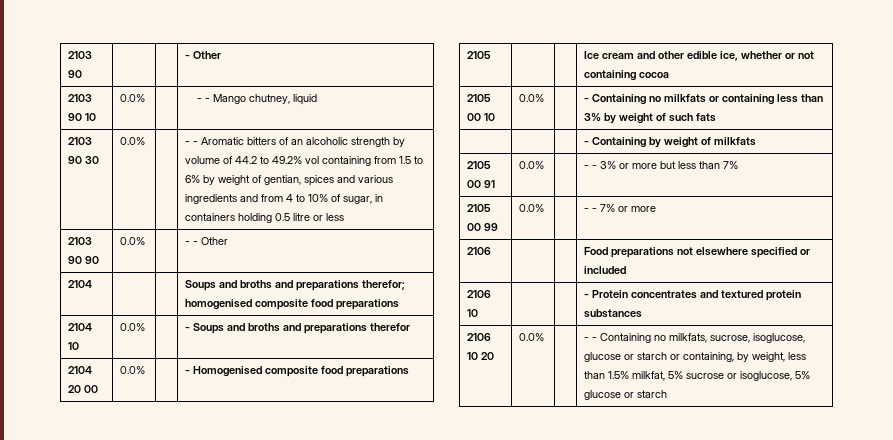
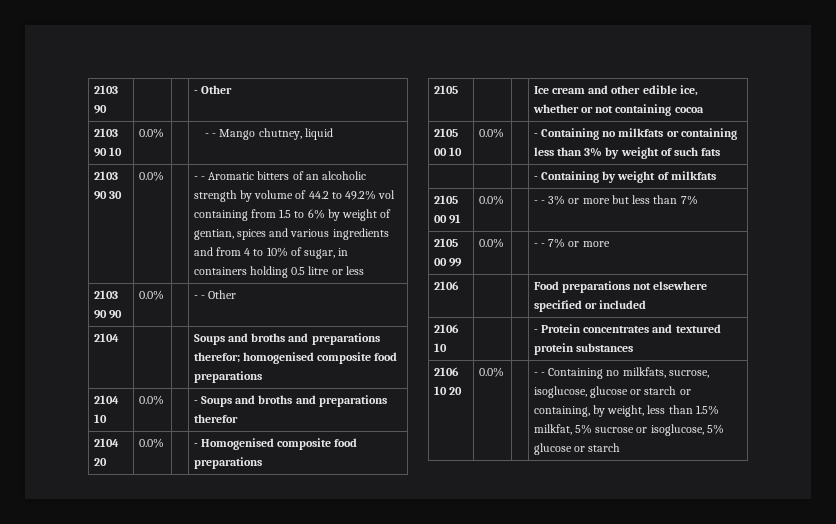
- 2104 20 00 | 0.0% | | - Homogenised composite food preparations
+ 2104 20 | 0.0% | | - Homogenised composite food preparations

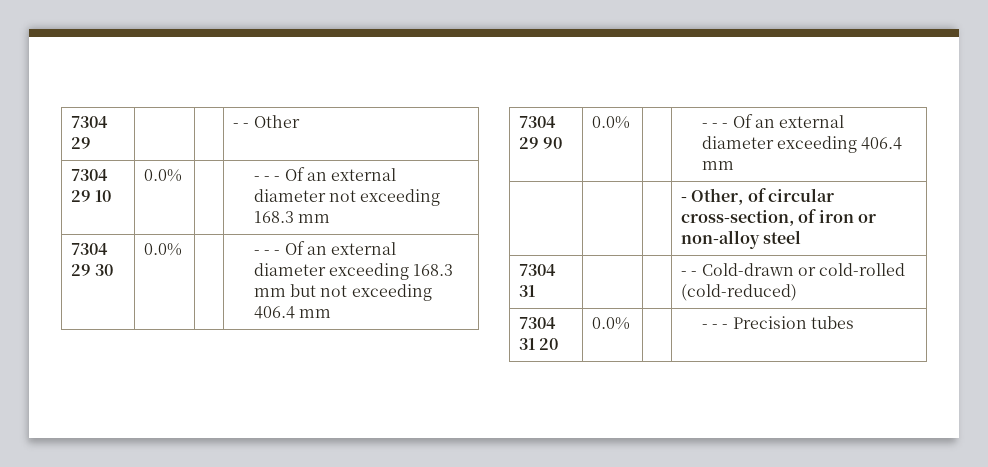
- 2103 90 | | | - Other
- 2103 90 10 | 0.0% | | - - Mango chutney, liquid
- 2103 90 30 | 0.0% | | - - Aromatic bitters of an alcoholic strength by volume of 44.2 to 49.2% vol containing from 1.5 to 6% by weight of gentian, spices and various ingredients and from 4 to 10% of sugar, in containers holding 0.5 litre or less
- 2103 90 90 | 0.0% | | - - Other
- 2104 | | | Soups and broths and preparations therefor; homogenised composite food preparations
- 2104 10 | 0.0% | | - Soups and broths and preparations therefor
- 2104 20 | 0.0% | | - Homogenised composite food preparations
- 2105 | | | Ice cream and other edible ice, whether or not containing cocoa
- 2105 00 10 | 0.0% | | - Containing no milkfats or containing less than 3% by weight of such fats
- | | | - Containing by weight of milkfats
- 2105 00 91 | 0.0% | | - - 3% or more but less than 7%
- 2105 00 99 | 0.0% | | - - 7% or more
- 2106 | | | Food preparations not elsewhere specified or included
- 2106 10 | | | - Protein concentrates and textured protein substances
- 2106 10 20 | 0.0% | | - - Containing no milkfats, sucrose, isoglucose, glucose or starch or containing, by weight, less than 1.5% milkfat, 5% sucrose or isoglucose, 5% glucose or starch
+ 7304 29 | | | - - Other
+ 7304 29 10 | 0.0% | | - - - Of an external diameter not exceeding 168.3 mm
+ 7304 29 30 | 0.0% | | - - - Of an external diameter exceeding 168.3 mm but not exceeding 406.4 mm
+ 7304 29 90 | 0.0% | | - - - Of an external diameter exceeding 406.4 mm
+ | | | - Other, of circular cross-section, of iron or non-alloy steel
+ 7304 31 | | | - - Cold-drawn or cold-rolled (cold-reduced)
+ 7304 31 20 | 0.0% | | - - - Precision tubes

